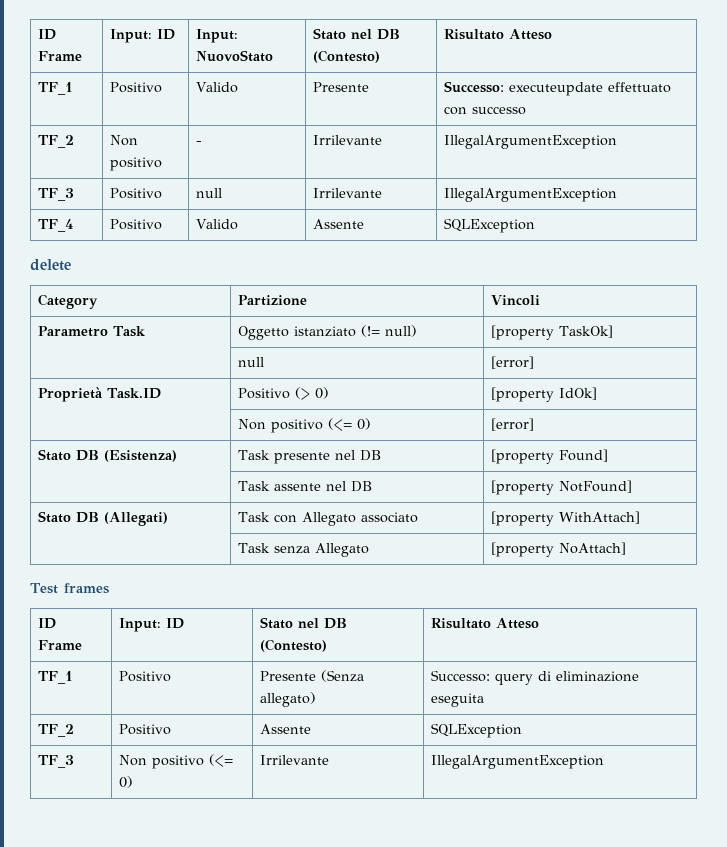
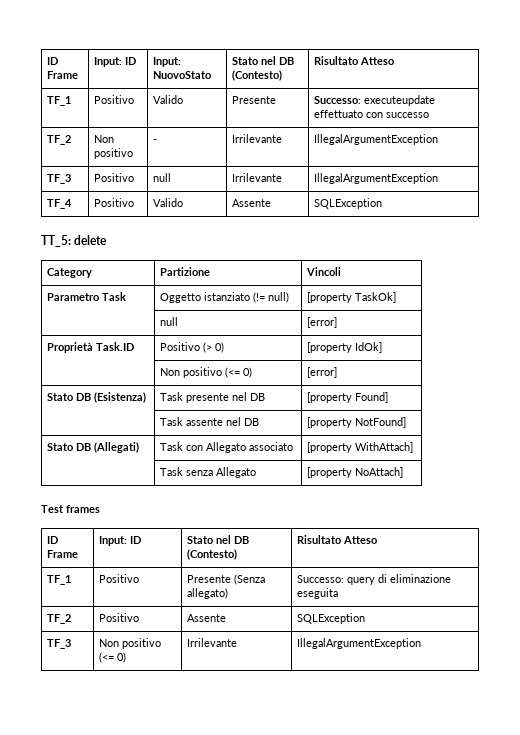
- delete
+ TT_5: delete

